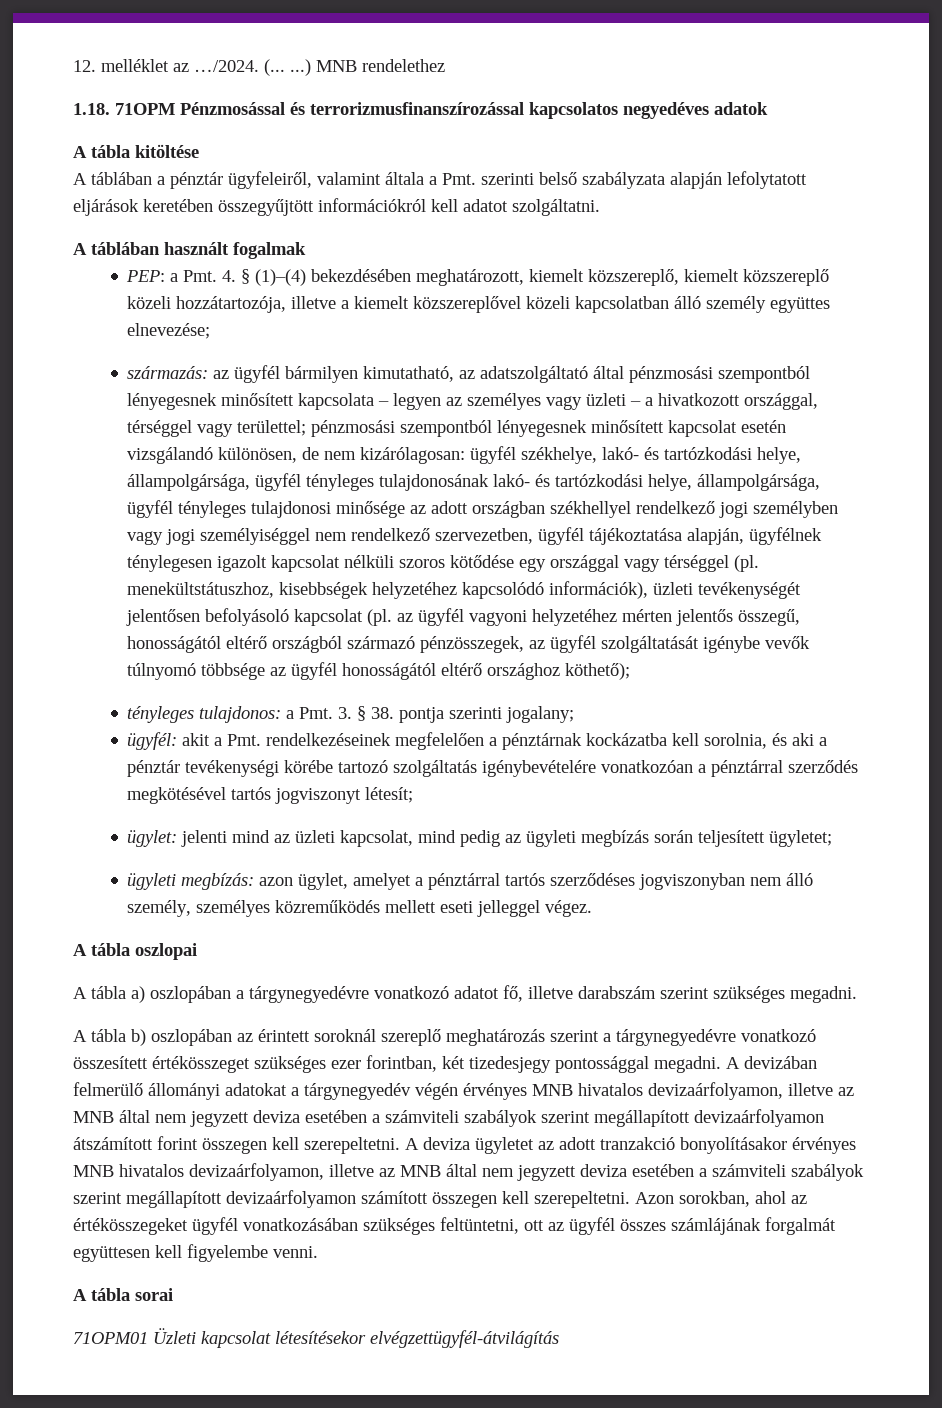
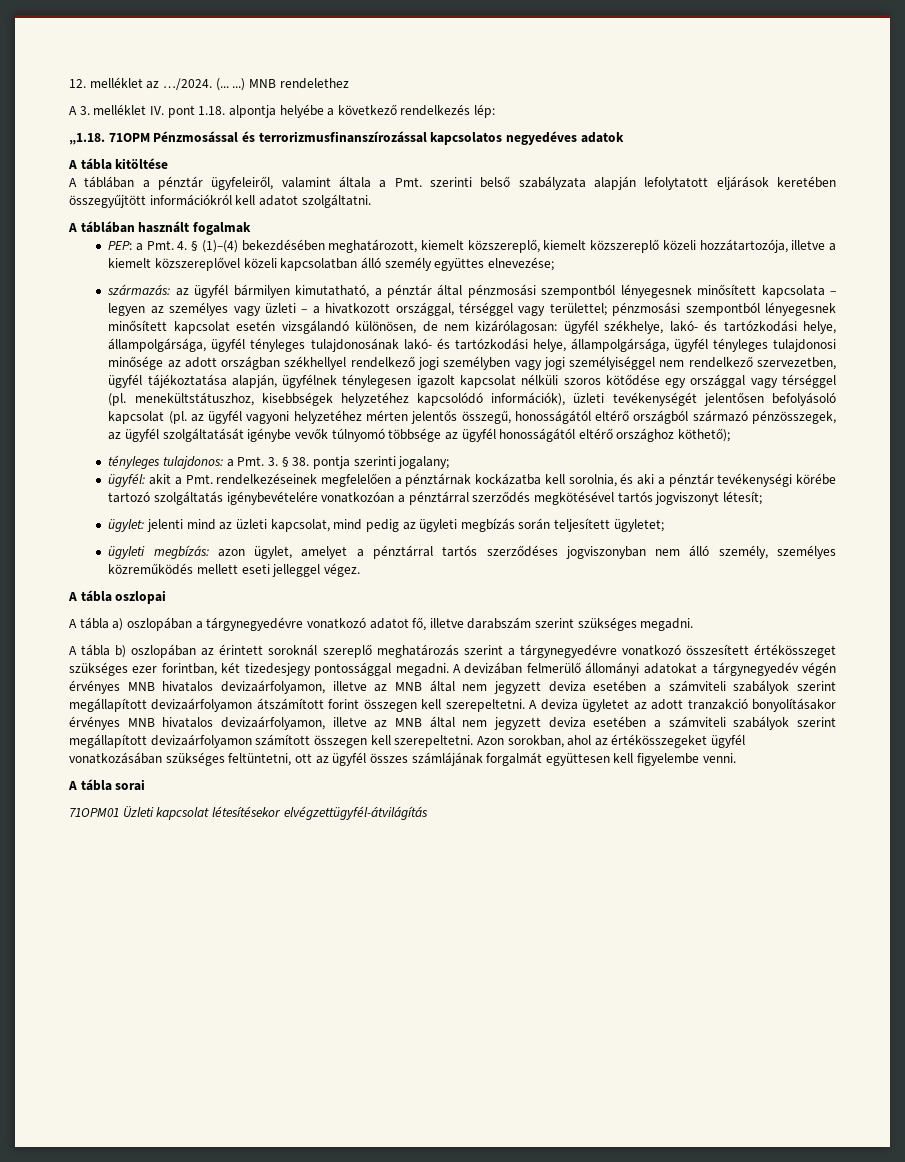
- 1.18. 71OPM Pénzmosással és terrorizmusfinanszírozással kapcsolatos negyedéves adatok
+ A 3. melléklet IV. pont 1.18. alpontja helyébe a következő rendelkezés lép:
+ „1.18. 71OPM Pénzmosással és terrorizmusfinanszírozással kapcsolatos negyedéves adatok
- az ügyfél bármilyen kimutatható, az adatszolgáltató által pénzmosási szempontból lényegesnek minősített kapcsolata – legyen az személyes vagy üzleti – a hivatkozott országgal, térséggel vagy területtel;
+ az ügyfél bármilyen kimutatható, a pénztár által pénzmosási szempontból lényegesnek minősített kapcsolata – legyen az személyes vagy üzleti – a hivatkozott országgal, térséggel vagy területtel;

